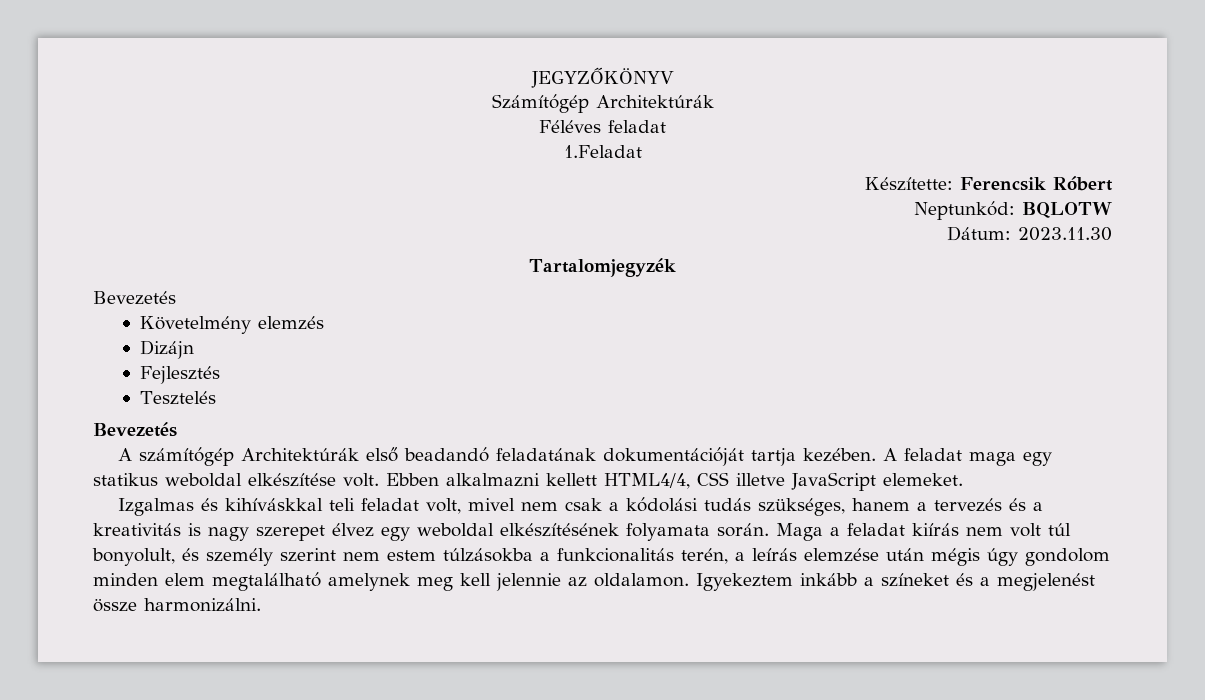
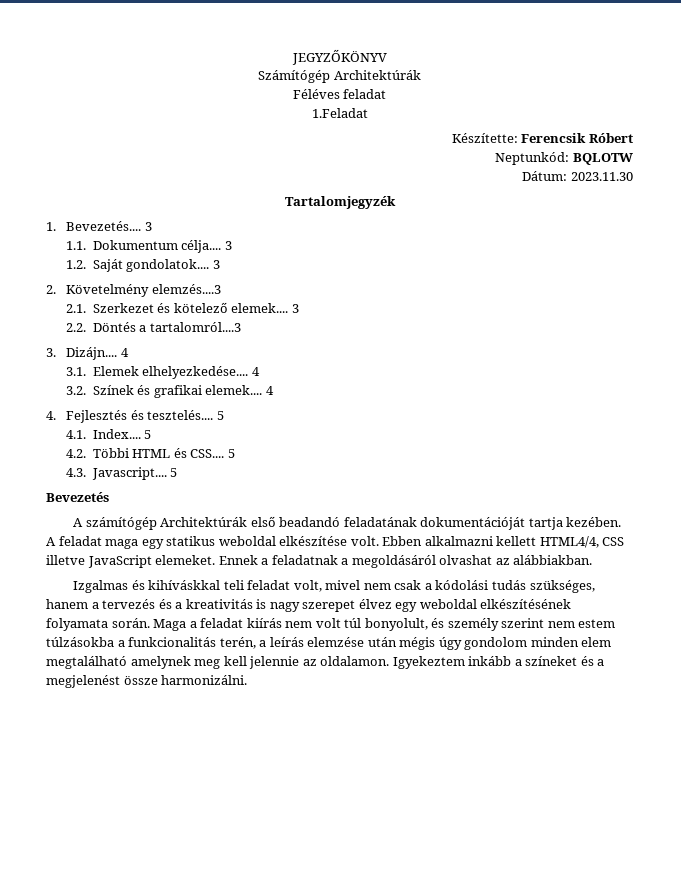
  Tartalomjegyzék
- Bevezetés
- Követelmény elemzés
- Dizájn
- Fejlesztés
- Tesztelés
+ 1. Bevezetés.... 3
+ 1.1. Dokumentum célja.... 3
+ 1.2. Saját gondolatok.... 3
+ 2. Követelmény elemzés....3
+ 2.1. Szerkezet és kötelező elemek.... 3
+ 2.2. Döntés a tartalomról....3
+ 3. Dizájn.... 4
+ 3.1. Elemek elhelyezkedése.... 4
+ 3.2. Színek és grafikai elemek.... 4
+ 4. Fejlesztés és tesztelés.... 5
+ 4.1. Index.... 5
+ 4.2. Többi HTML és CSS.... 5
+ 4.3. Javascript.... 5
+ Ennek a feladatnak a megoldásáról olvashat az alábbiakban.

